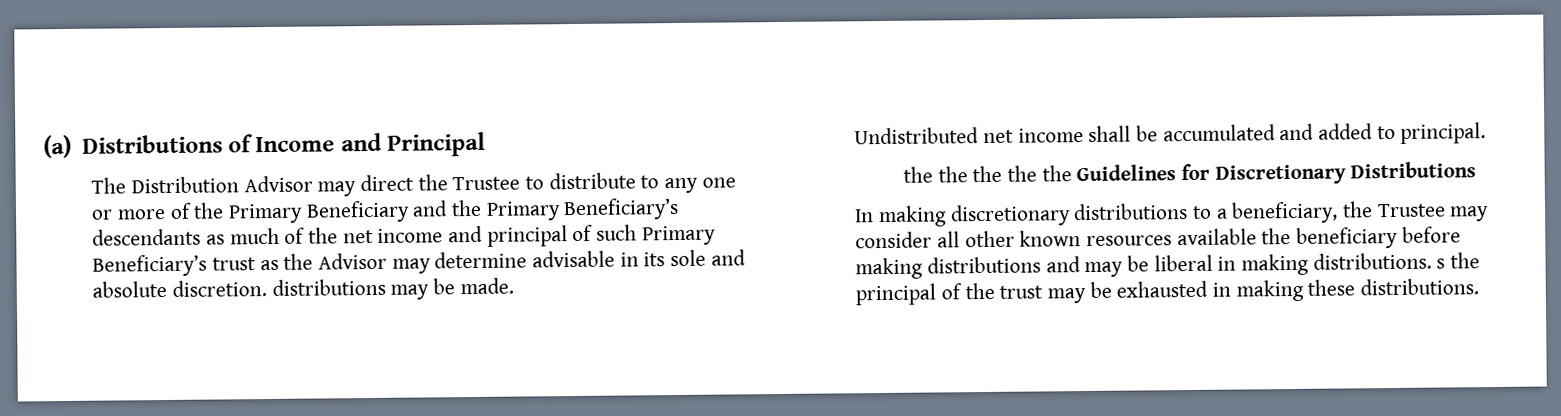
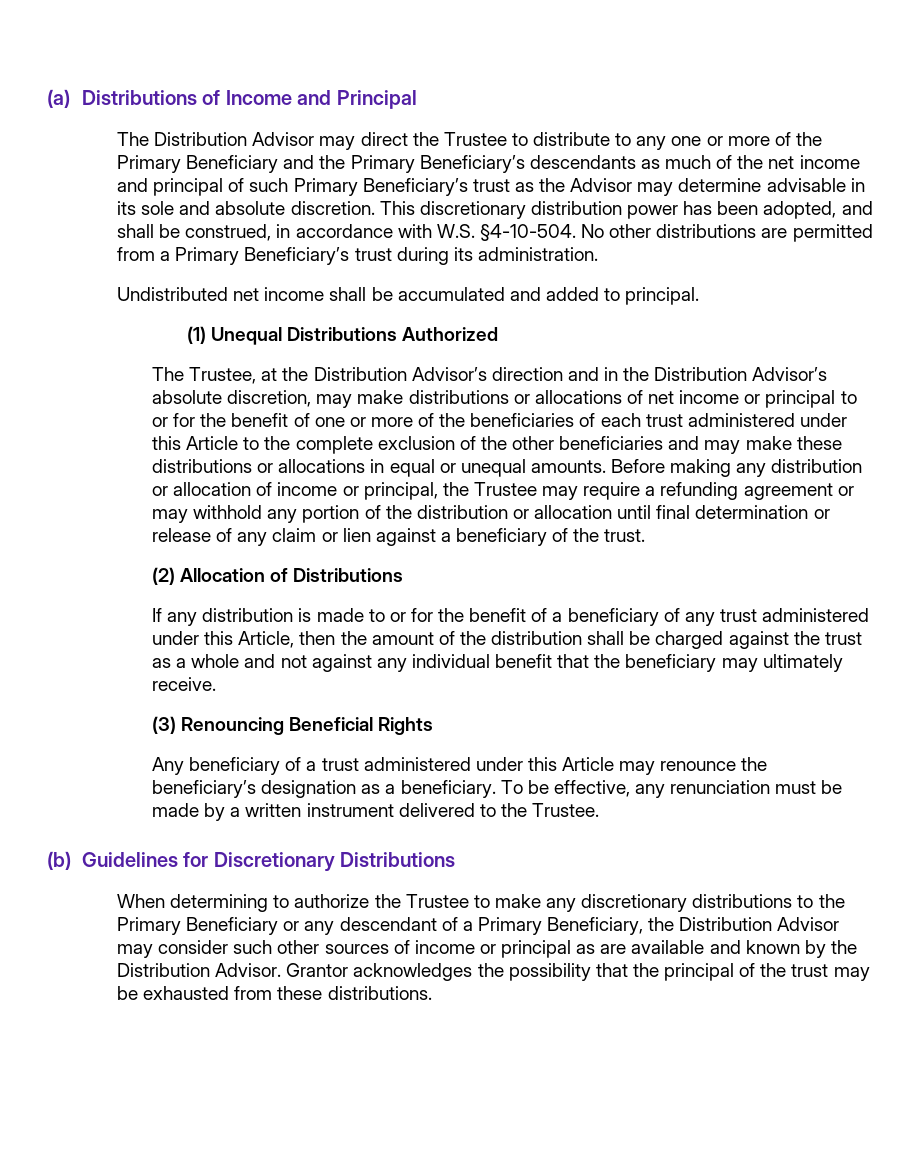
- The Distribution Advisor may direct the Trustee to distribute to any one or more of the Primary Beneficiary and the Primary Beneficiary’s descendants as much of the net income and principal of such Primary Beneficiary’s trust as the Advisor may determine advisable in its sole and absolute discretion. distributions may be made.
+ The Distribution Advisor may direct the Trustee to distribute to any one or more of the Primary Beneficiary and the Primary Beneficiary’s descendants as much of the net income and principal of such Primary Beneficiary’s trust as the Advisor may determine advisable in its sole and absolute discretion. This discretionary distribution power has been adopted, and shall be construed, in accordance with W.S. §4-10-504. No other distributions are permitted from a Primary Beneficiary’s trust during its administration.
- the the the the the Guidelines for Discretionary Distributions
- In making discretionary distributions to a beneficiary, the Trustee may consider all other known resources available the beneficiary before making distributions and may be liberal in making distributions. s the principal of the trust may be exhausted in making these distributions.
+ (1) Unequal Distributions Authorized
+ The Trustee, at the Distribution Advisor’s direction and in the Distribution Advisor’s absolute discretion, may make distributions or allocations of net income or principal to or for the benefit of one or more of the beneficiaries of each trust administered under this Article to the complete exclusion of the other beneficiaries and may make these distributions or allocations in equal or unequal amounts. Before making any distribution or allocation of income or principal, the Trustee may require a refunding agreement or may withhold any portion of the distribution or allocation until final determination or release of any claim or lien against a beneficiary of the trust.
+ (2) Allocation of Distributions
+ If any distribution is made to or for the benefit of a beneficiary of any trust administered under this Article, then the amount of the distribution shall be charged against the trust as a whole and not against any individual benefit that the beneficiary may ultimately receive.
+ (3) Renouncing Beneficial Rights
+ Any beneficiary of a trust administered under this Article may renounce the beneficiary’s designation as a beneficiary. To be effective, any renunciation must be made by a written instrument delivered to the Trustee.
+ (b) Guidelines for Discretionary Distributions
+ When determining to authorize the Trustee to make any discretionary distributions to the Primary Beneficiary or any descendant of a Primary Beneficiary, the Distribution Advisor may consider such other sources of income or principal as are available and known by the Distribution Advisor. Grantor acknowledges the possibility that the principal of the trust may be exhausted from these distributions.

